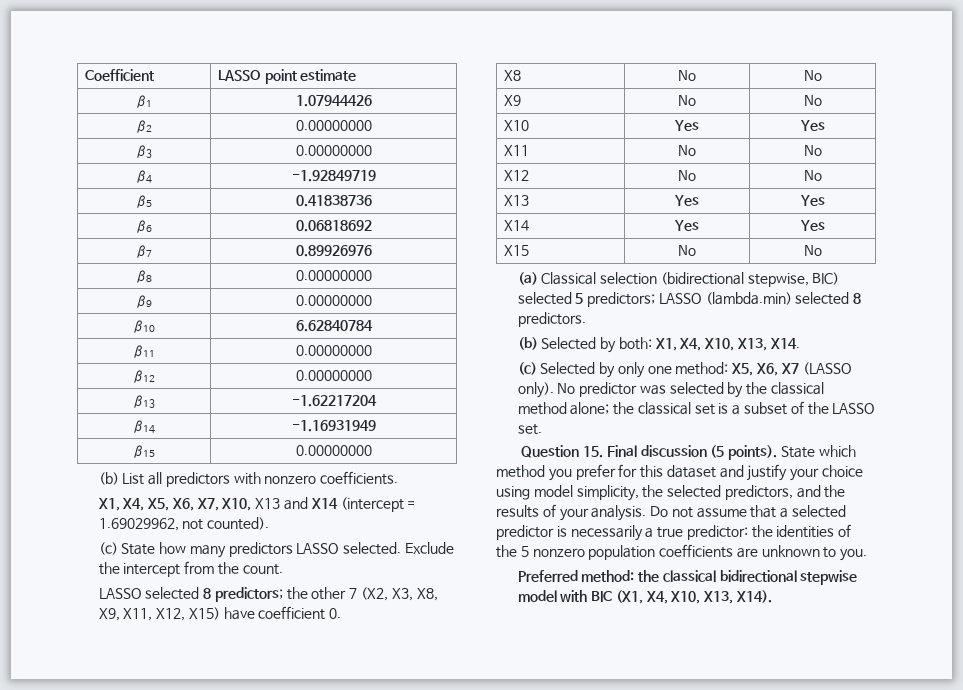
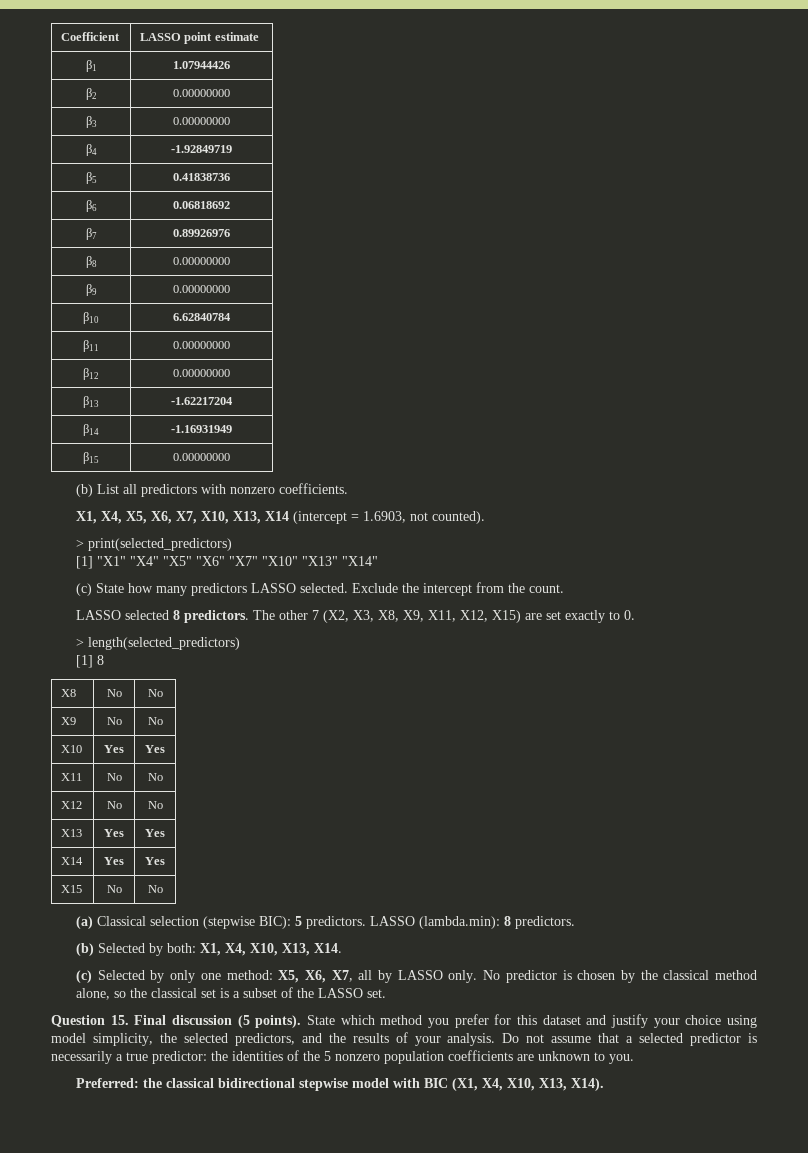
- X1, X4, X5, X6, X7, X10, X13 and X14 (intercept = 1.69029962, not counted).
+ X1, X4, X5, X6, X7, X10, X13, X14 (intercept = 1.6903, not counted).
+ > print(selected_predictors)
+ [1] "X1" "X4" "X5" "X6" "X7" "X10" "X13" "X14"
- LASSO selected 8 predictors; the other 7 (X2, X3, X8, X9, X11, X12, X15) have coefficient 0.
+ LASSO selected 8 predictors. The other 7 (X2, X3, X8, X9, X11, X12, X15) are set exactly to 0.
+ > length(selected_predictors)
+ [1] 8
- (a) Classical selection (bidirectional stepwise, BIC) selected 5 predictors; LASSO (lambda.min) selected 8 predictors.
+ (a) Classical selection (stepwise BIC): 5 predictors. LASSO (lambda.min): 8 predictors.
- (c) Selected by only one method: X5, X6, X7 (LASSO only). No predictor was selected by the classical method alone; the classical set is a subset of the LASSO set.
+ (c) Selected by only one method: X5, X6, X7, all by LASSO only. No predictor is chosen by the classical method alone, so the classical set is a subset of the LASSO set.
- Preferred method: the classical bidirectional stepwise model with BIC (X1, X4, X10, X13, X14).
+ Preferred: the classical bidirectional stepwise model with BIC (X1, X4, X10, X13, X14).

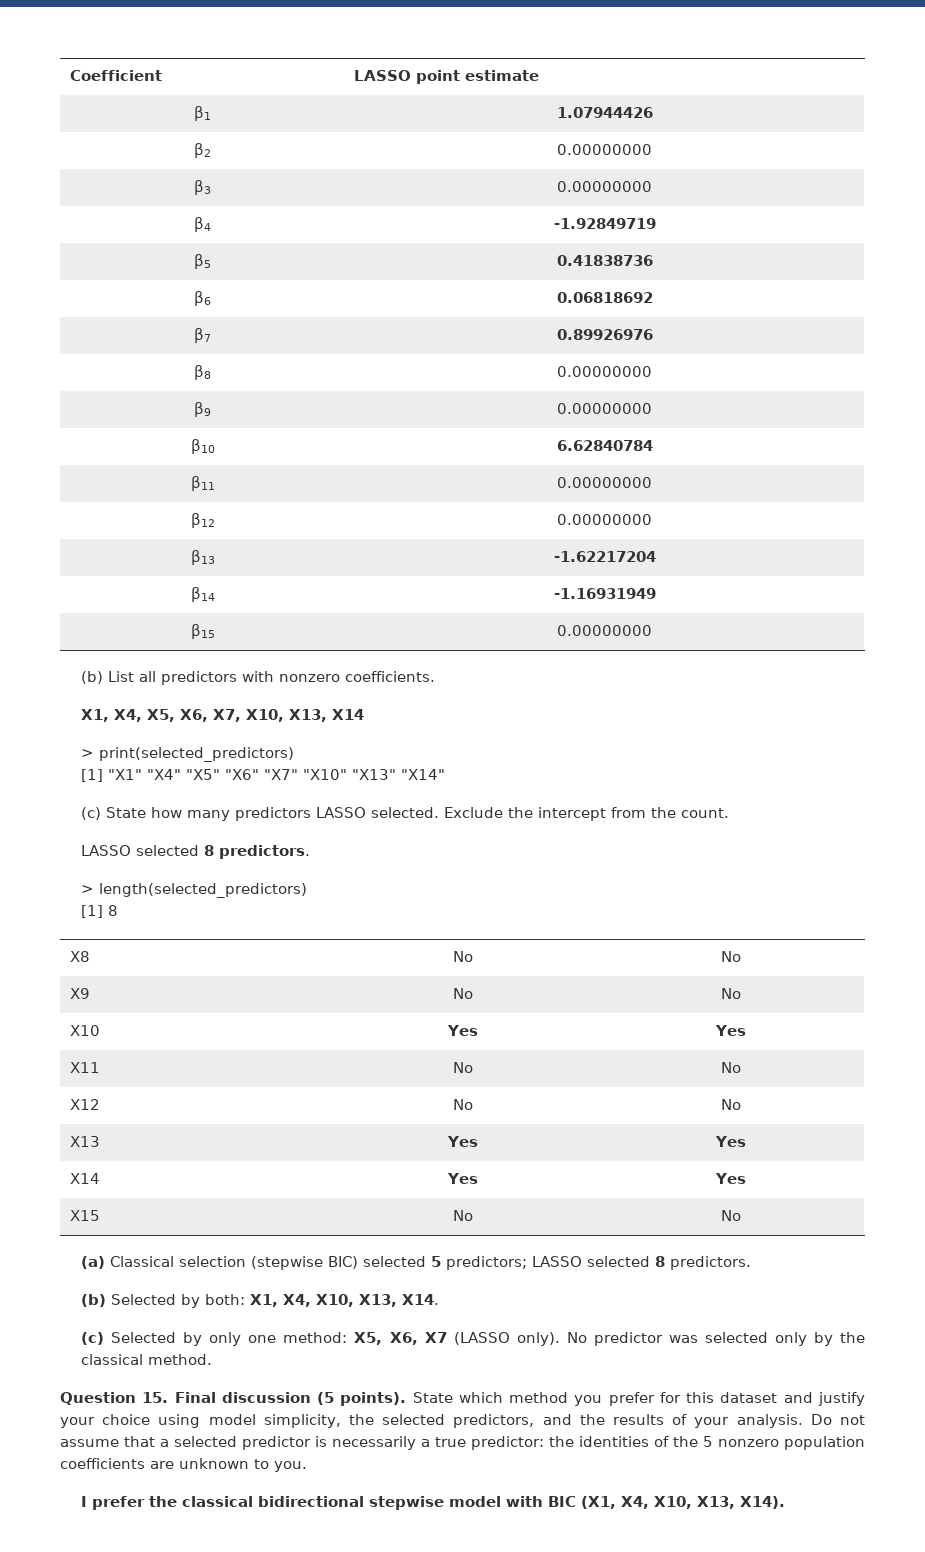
- X1, X4, X5, X6, X7, X10, X13, X14 (intercept = 1.6903, not counted).
+ X1, X4, X5, X6, X7, X10, X13, X14
- The other 7 (X2, X3, X8, X9, X11, X12, X15) are set exactly to 0.
- (a) Classical selection (stepwise BIC): 5 predictors. LASSO (lambda.min): 8 predictors.
+ (a) Classical selection (stepwise BIC) selected 5 predictors; LASSO selected 8 predictors.
- (c) Selected by only one method: X5, X6, X7, all by LASSO only. No predictor is chosen by the classical method alone, so the classical set is a subset of the LASSO set.
+ (c) Selected by only one method: X5, X6, X7 (LASSO only). No predictor was selected only by the classical method.
- Preferred: the classical bidirectional stepwise model with BIC (X1, X4, X10, X13, X14).
+ I prefer the classical bidirectional stepwise model with BIC (X1, X4, X10, X13, X14).

